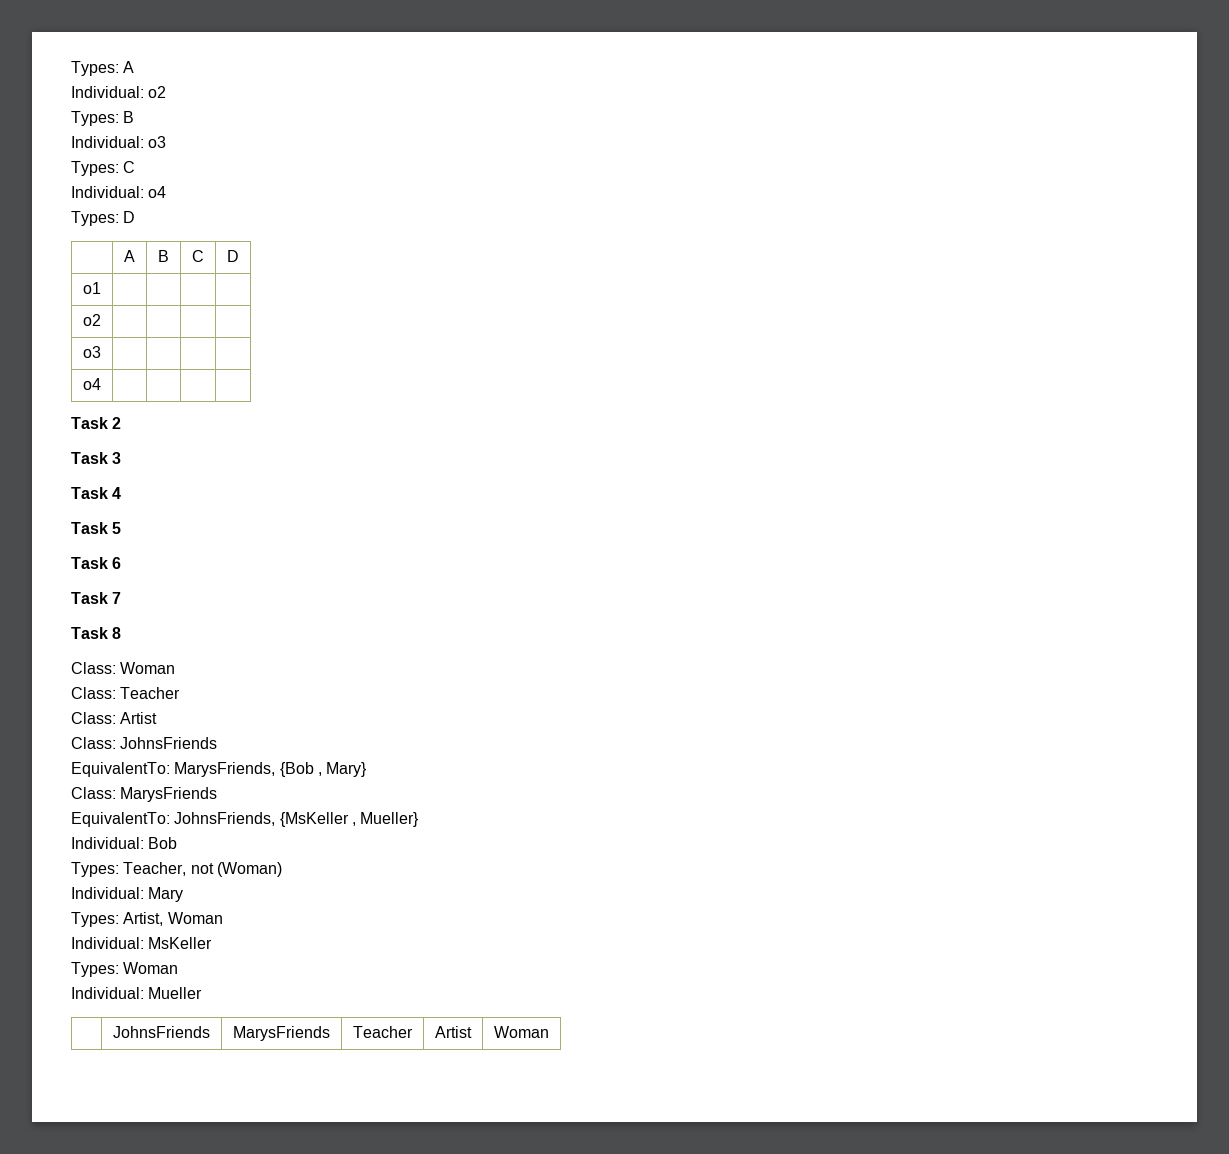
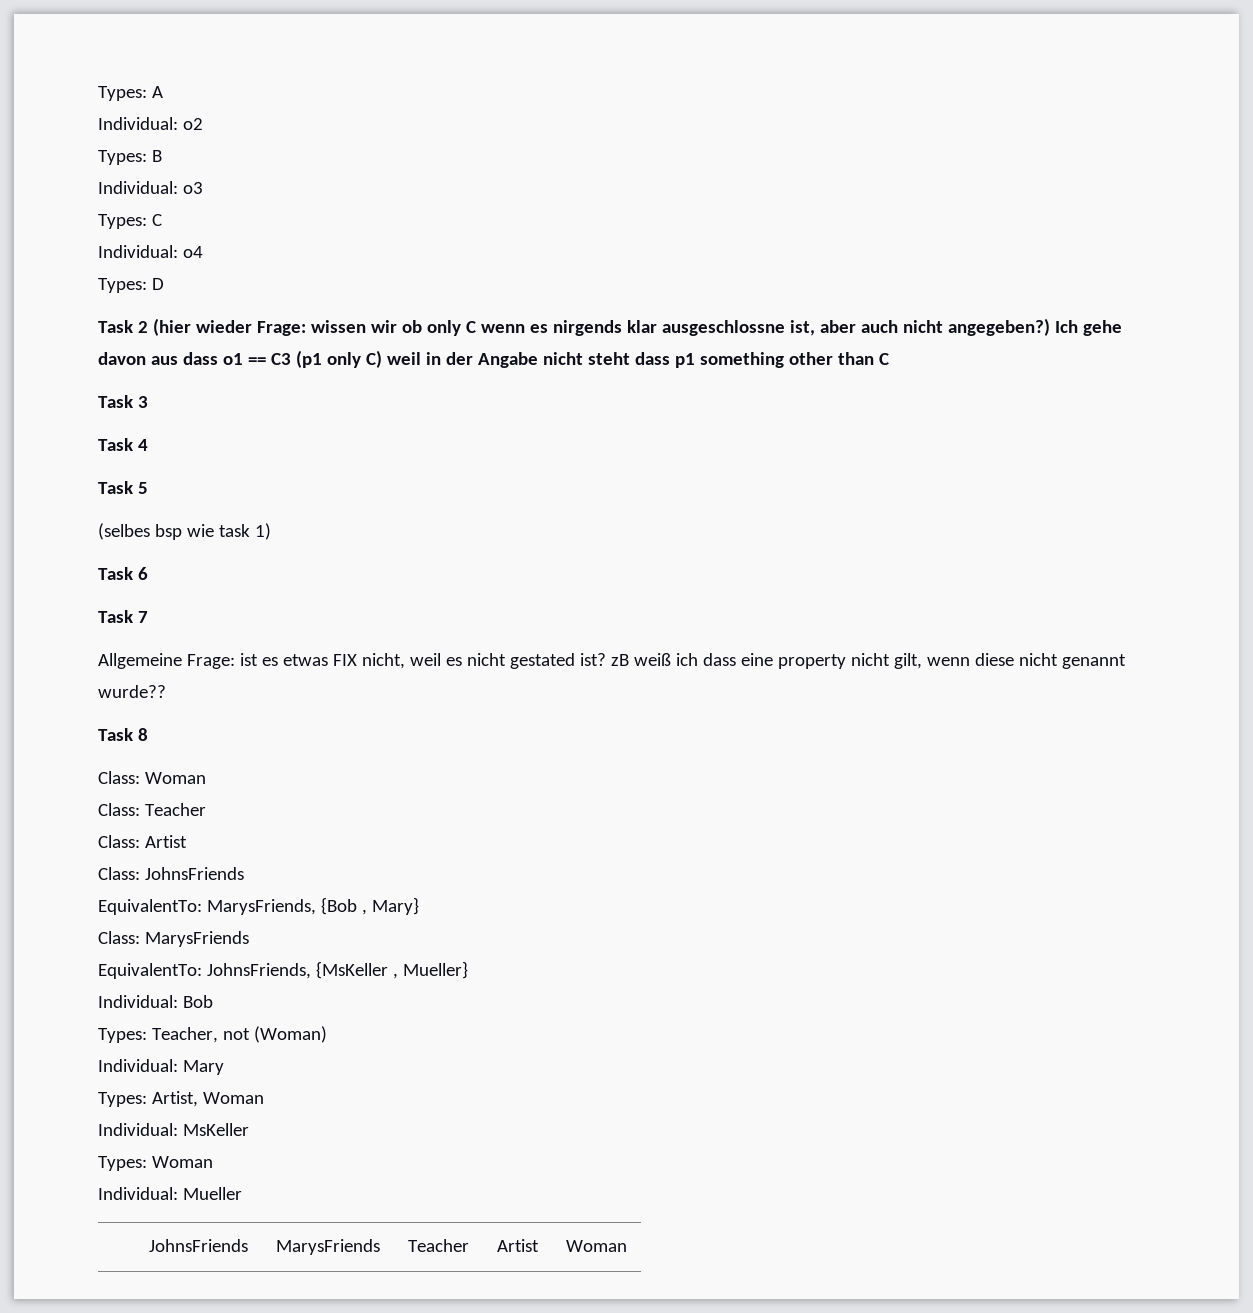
- | A | B | C | D
- o1 | | | |
- o2 | | | |
- o3 | | | |
- o4 | | | |
- Task 2
+ Task 2 (hier wieder Frage: wissen wir ob only C wenn es nirgends klar ausgeschlossne ist, aber auch nicht angegeben?) Ich gehe davon aus dass o1 == C3 (p1 only C) weil in der Angabe nicht steht dass p1 something other than C
+ (selbes bsp wie task 1)
+ Allgemeine Frage: ist es etwas FIX nicht, weil es nicht gestated ist? zB weiß ich dass eine property nicht gilt, wenn diese nicht genannt wurde??

